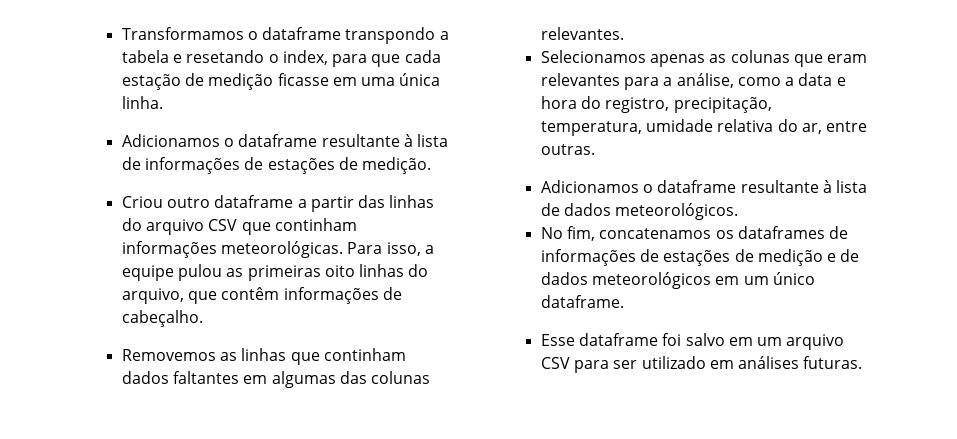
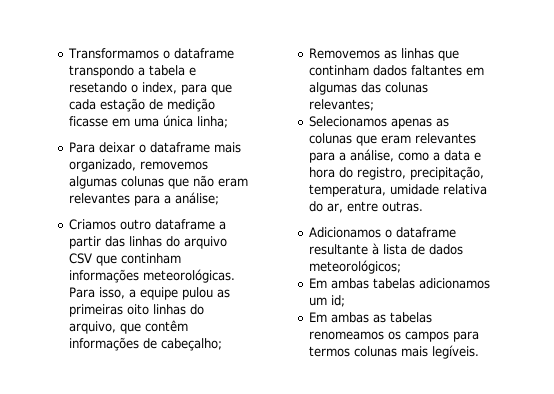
- Transformamos o dataframe transpondo a tabela e resetando o index, para que cada estação de medição ficasse em uma única linha.
- Adicionamos o dataframe resultante à lista de informações de estações de medição.
- Criou outro dataframe a partir das linhas do arquivo CSV que continham informações meteorológicas.
+ Transformamos o dataframe transpondo a tabela e resetando o index, para que cada estação de medição ficasse em uma única linha;
+ Para deixar o dataframe mais organizado, removemos algumas colunas que não eram relevantes para a análise;
+ Criamos outro dataframe a partir das linhas do arquivo CSV que continham informações meteorológicas.
- Para isso, a equipe pulou as primeiras oito linhas do arquivo, que contêm informações de cabeçalho.
+ Para isso, a equipe pulou as primeiras oito linhas do arquivo, que contêm informações de cabeçalho;
- Removemos as linhas que continham dados faltantes em algumas das colunas relevantes.
+ Removemos as linhas que continham dados faltantes em algumas das colunas relevantes;
- Adicionamos o dataframe resultante à lista de dados meteorológicos.
- No fim, concatenamos os dataframes de informações de estações de medição e de dados meteorológicos em um único dataframe.
- Esse dataframe foi salvo em um arquivo CSV para ser utilizado em análises futuras.
+ Adicionamos o dataframe resultante à lista de dados meteorológicos;
+ Em ambas tabelas adicionamos um id;
+ Em ambas as tabelas renomeamos os campos para termos colunas mais legíveis.

